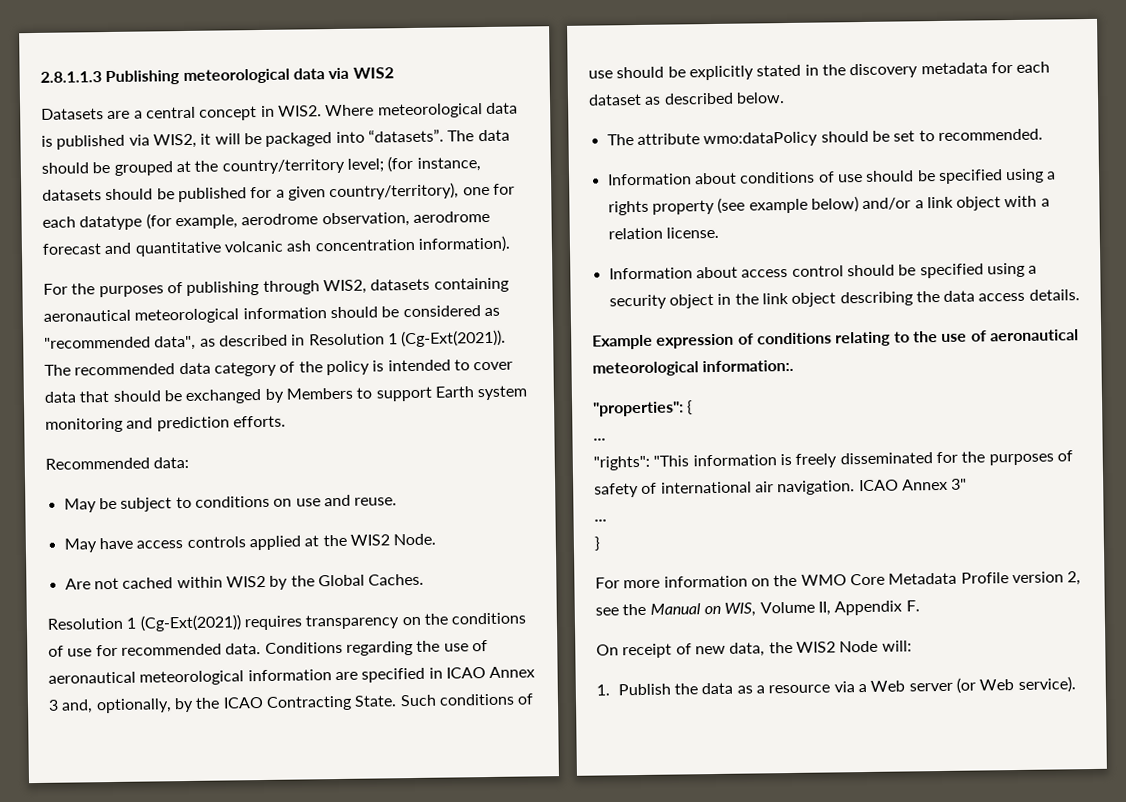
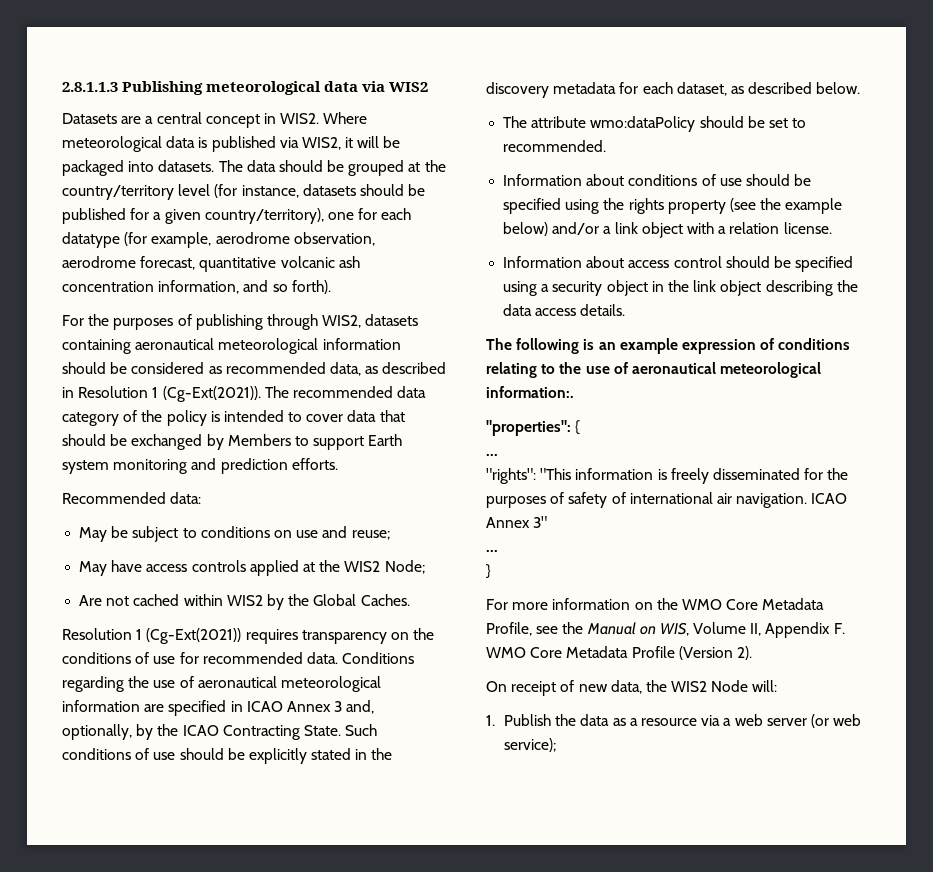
- Where meteorological data is published via WIS2, it will be packaged into “datasets”.
+ Where meteorological data is published via WIS2, it will be packaged into datasets.
- The data should be grouped at the country/territory level; (for instance, datasets should be published for a given country/territory), one for each datatype (for example, aerodrome observation, aerodrome forecast and quantitative volcanic ash concentration information).
+ The data should be grouped at the country/territory level (for instance, datasets should be published for a given country/territory), one for each datatype (for example, aerodrome observation, aerodrome forecast, quantitative volcanic ash concentration information, and so forth).
- For the purposes of publishing through WIS2, datasets containing aeronautical meteorological information should be considered as "recommended data", as described in Resolution 1 (Cg-Ext(2021)).
+ For the purposes of publishing through WIS2, datasets containing aeronautical meteorological information should be considered as recommended data, as described in Resolution 1 (Cg-Ext(2021)).
- May be subject to conditions on use and reuse.
+ May be subject to conditions on use and reuse;
- May have access controls applied at the WIS2 Node.
+ May have access controls applied at the WIS2 Node;
- Such conditions of use should be explicitly stated in the discovery metadata for each dataset as described below.
+ Such conditions of use should be explicitly stated in the discovery metadata for each dataset, as described below.
- Information about conditions of use should be specified using a rights property (see example below) and/or a link object with a relation license.
+ Information about conditions of use should be specified using the rights property (see the example below) and/or a link object with a relation license.
- Example expression of conditions relating to the use of aeronautical meteorological information:.
+ The following is an example expression of conditions relating to the use of aeronautical meteorological information:.
- For more information on the WMO Core Metadata Profile version 2, see the Manual on WIS, Volume II, Appendix F.
+ For more information on the WMO Core Metadata Profile, see the Manual on WIS, Volume II, Appendix F. WMO Core Metadata Profile (Version 2).
- 1. Publish the data as a resource via a Web server (or Web service).
+ 1. Publish the data as a resource via a web server (or web service);

